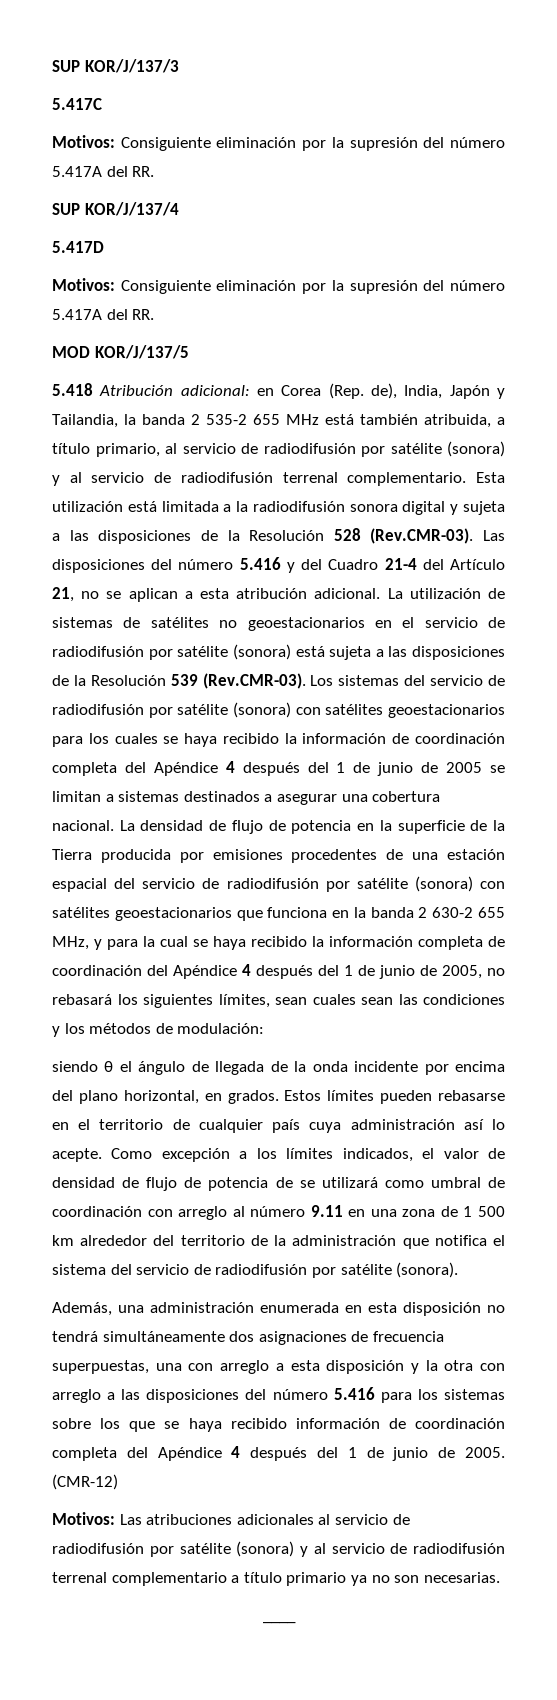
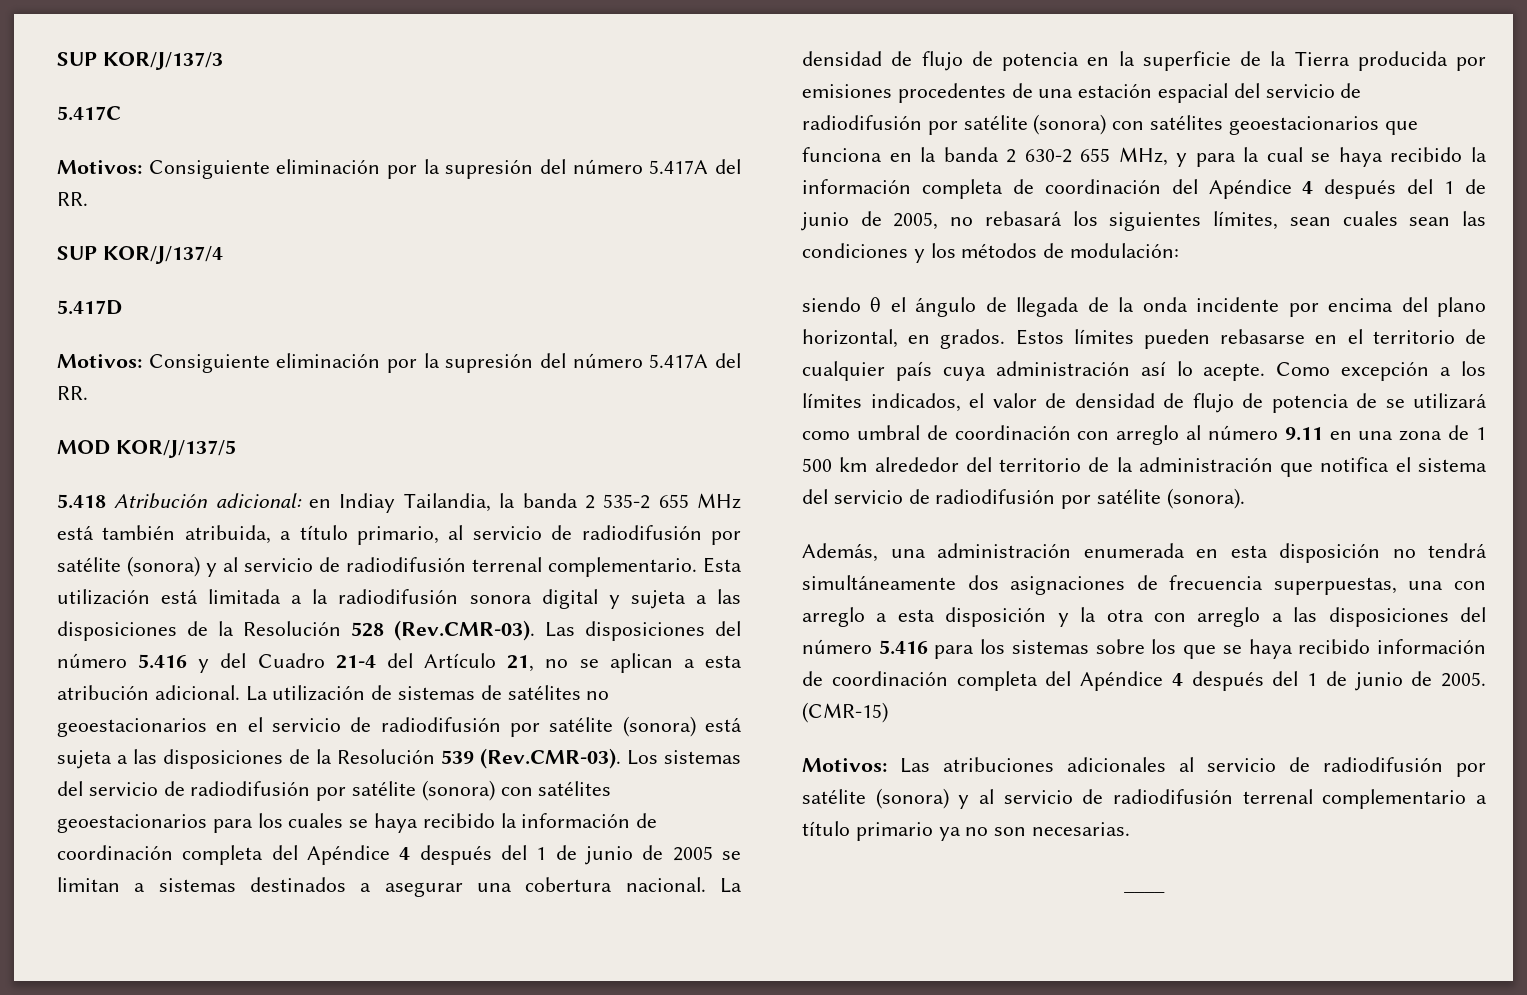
- 5.418 Atribución adicional: en Corea (Rep. de), India, Japón y Tailandia, la banda 2 535-2 655 MHz está también atribuida, a título primario, al servicio de radiodifusión por satélite (sonora) y al servicio de radiodifusión terrenal complementario.
+ 5.418 Atribución adicional: en Indiay Tailandia, la banda 2 535-2 655 MHz está también atribuida, a título primario, al servicio de radiodifusión por satélite (sonora) y al servicio de radiodifusión terrenal complementario.
- (CMR-12)
+ (CMR-15)

